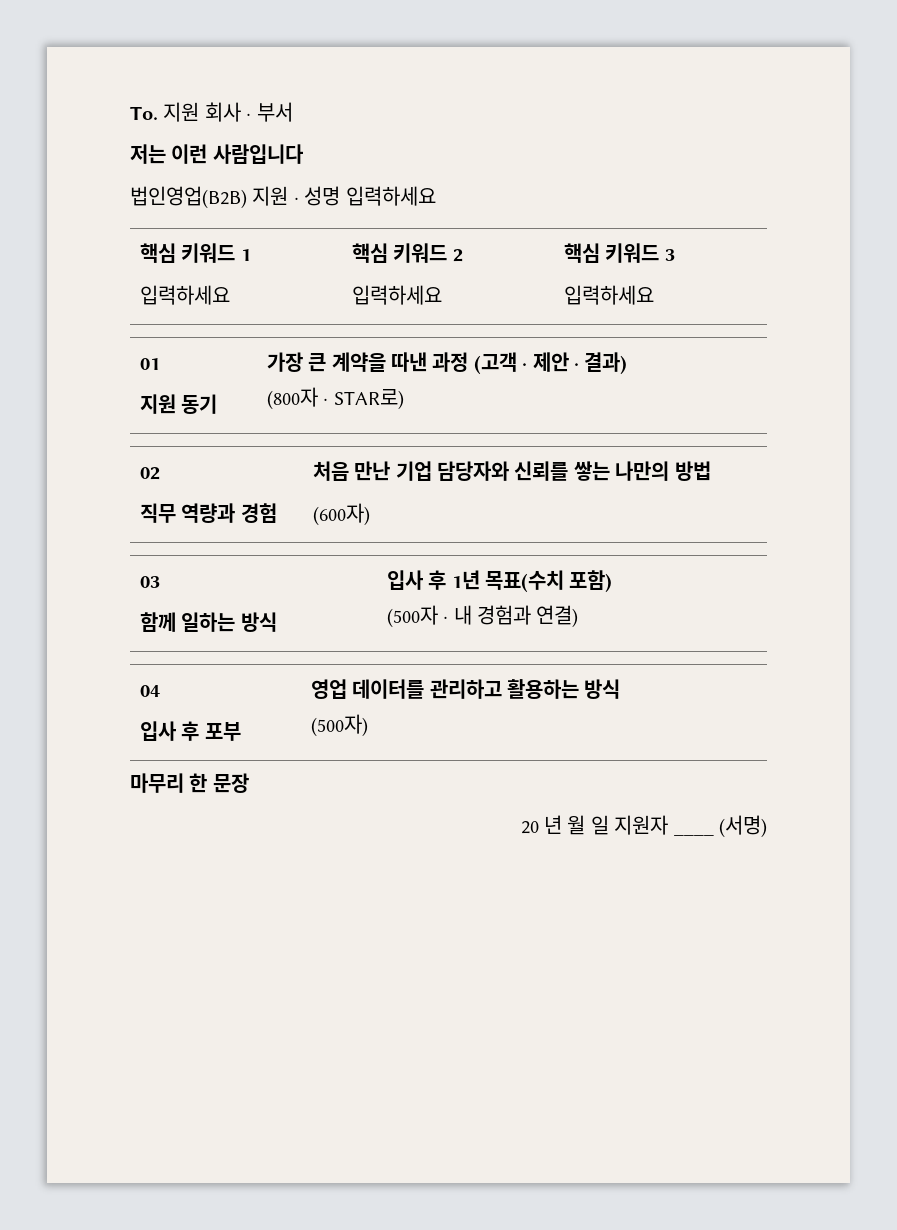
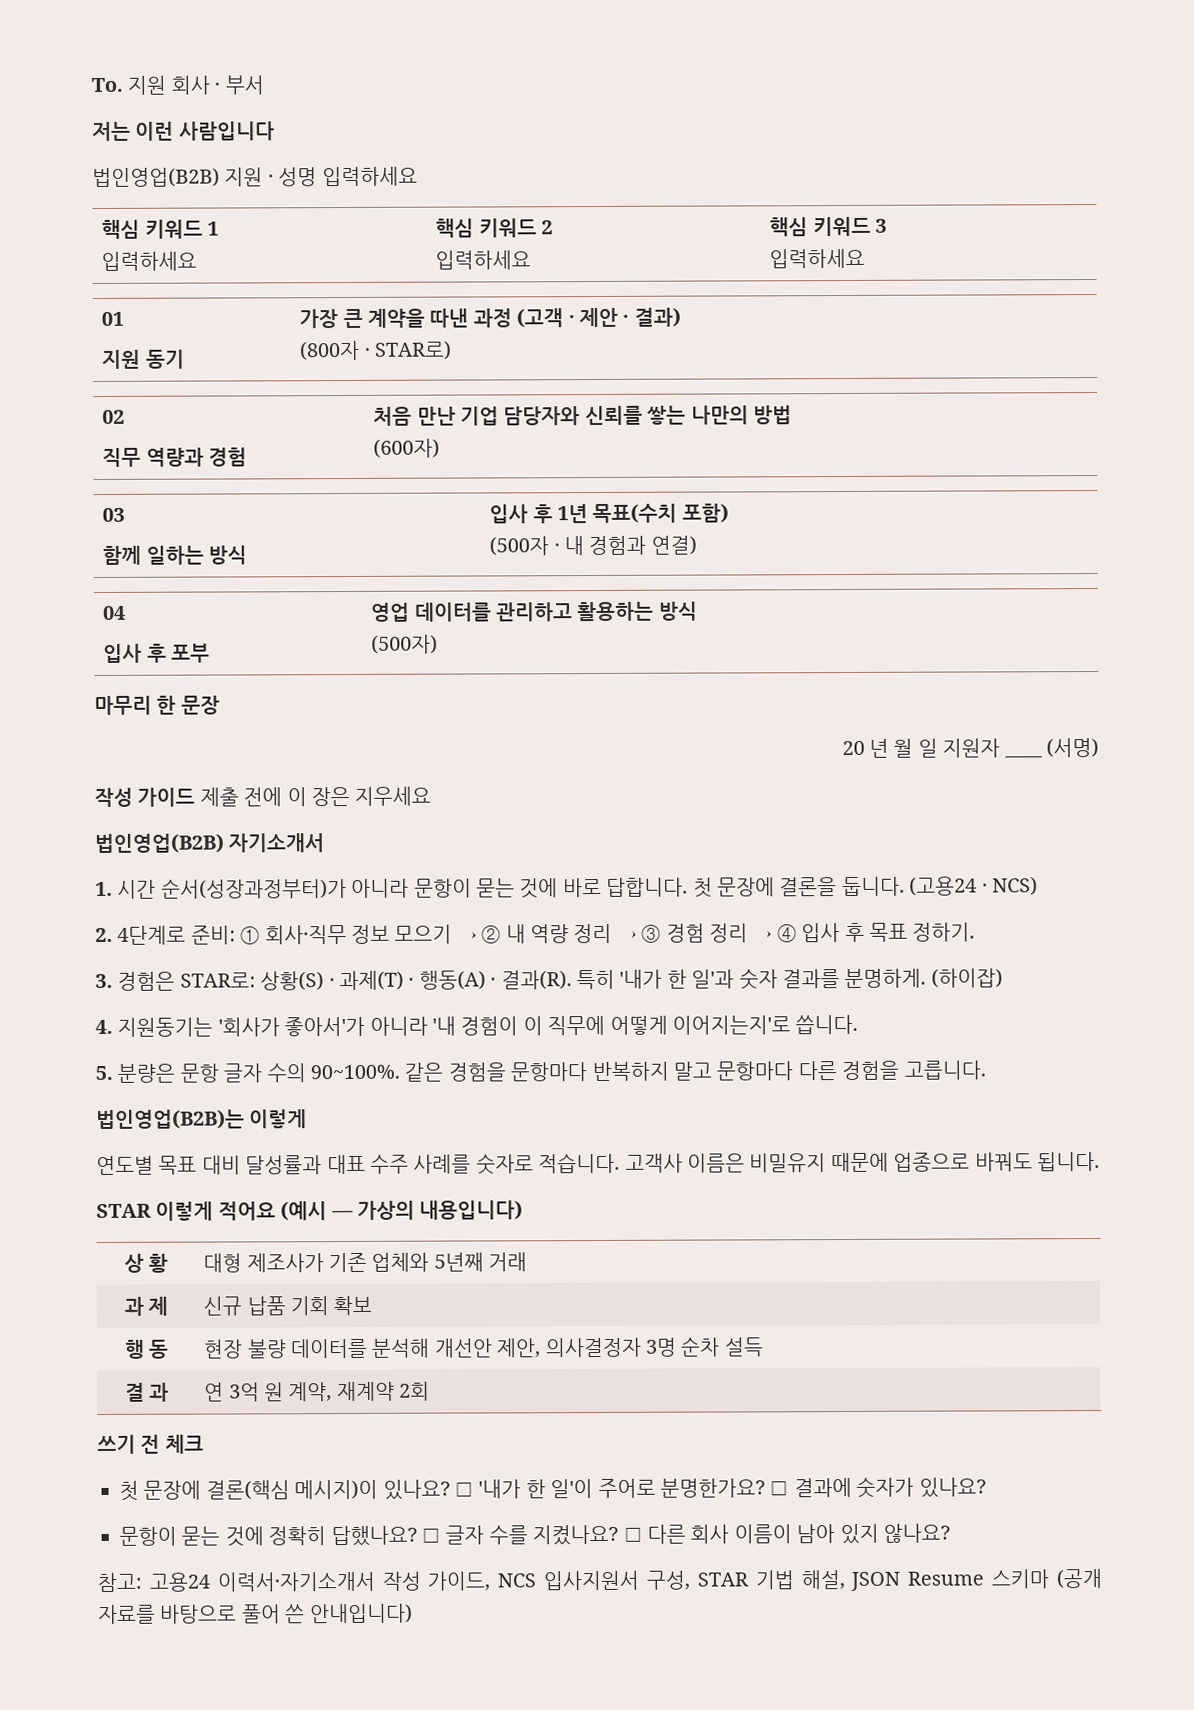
+ 작성 가이드 제출 전에 이 장은 지우세요
+ 법인영업(B2B) 자기소개서
+ 1. 시간 순서(성장과정부터)가 아니라 문항이 묻는 것에 바로 답합니다. 첫 문장에 결론을 둡니다. (고용24 · NCS)
+ 2. 4단계로 준비: ① 회사·직무 정보 모으기 → ② 내 역량 정리 → ③ 경험 정리 → ④ 입사 후 목표 정하기.
+ 3. 경험은 STAR로: 상황(S) · 과제(T) · 행동(A) · 결과(R). 특히 '내가 한 일'과 숫자 결과를 분명하게. (하이잡)
+ 4. 지원동기는 '회사가 좋아서'가 아니라 '내 경험이 이 직무에 어떻게 이어지는지'로 씁니다.
+ 5. 분량은 문항 글자 수의 90~100%. 같은 경험을 문항마다 반복하지 말고 문항마다 다른 경험을 고릅니다.
+ 법인영업(B2B)는 이렇게
+ 연도별 목표 대비 달성률과 대표 수주 사례를 숫자로 적습니다. 고객사 이름은 비밀유지 때문에 업종으로 바꿔도 됩니다.
+ STAR 이렇게 적어요 (예시 — 가상의 내용입니다)
+ 상 황 | 대형 제조사가 기존 업체와 5년째 거래
+ 과 제 | 신규 납품 기회 확보
+ 행 동 | 현장 불량 데이터를 분석해 개선안 제안, 의사결정자 3명 순차 설득
+ 결 과 | 연 3억 원 계약, 재계약 2회
+ 쓰기 전 체크
+ 첫 문장에 결론(핵심 메시지)이 있나요? □ '내가 한 일'이 주어로 분명한가요? □ 결과에 숫자가 있나요?
+ 문항이 묻는 것에 정확히 답했나요? □ 글자 수를 지켰나요? □ 다른 회사 이름이 남아 있지 않나요?
+ 참고: 고용24 이력서·자기소개서 작성 가이드, NCS 입사지원서 구성, STAR 기법 해설, JSON Resume 스키마 (공개 자료를 바탕으로 풀어 쓴 안내입니다)

